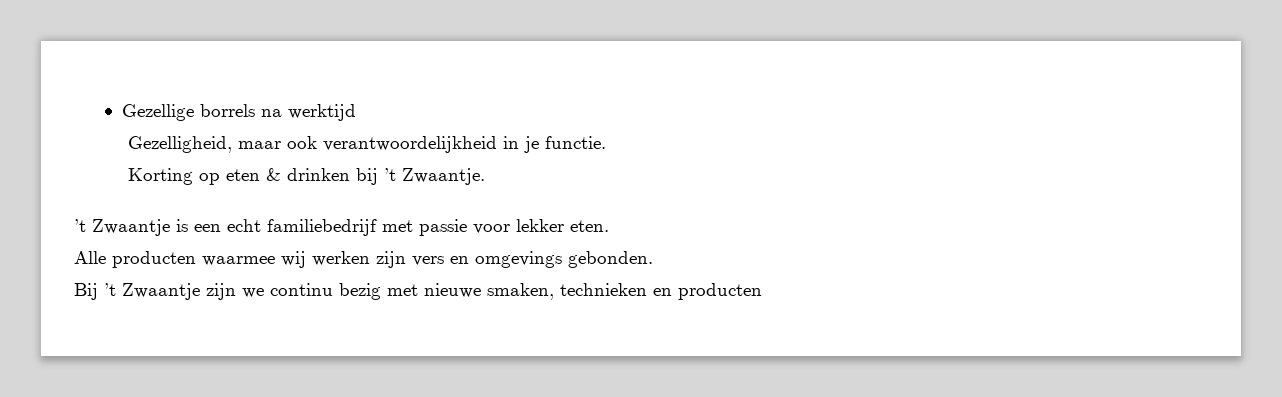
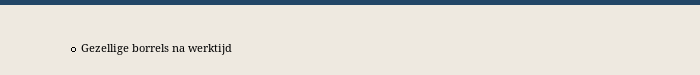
- Gezelligheid, maar ook verantwoordelijkheid in je functie.
- Korting op eten & drinken bij ’t Zwaantje.
- ’t Zwaantje is een echt familiebedrijf met passie voor lekker eten.
- Alle producten waarmee wij werken zijn vers en omgevings gebonden.
- Bij ’t Zwaantje zijn we continu bezig met nieuwe smaken, technieken en producten

